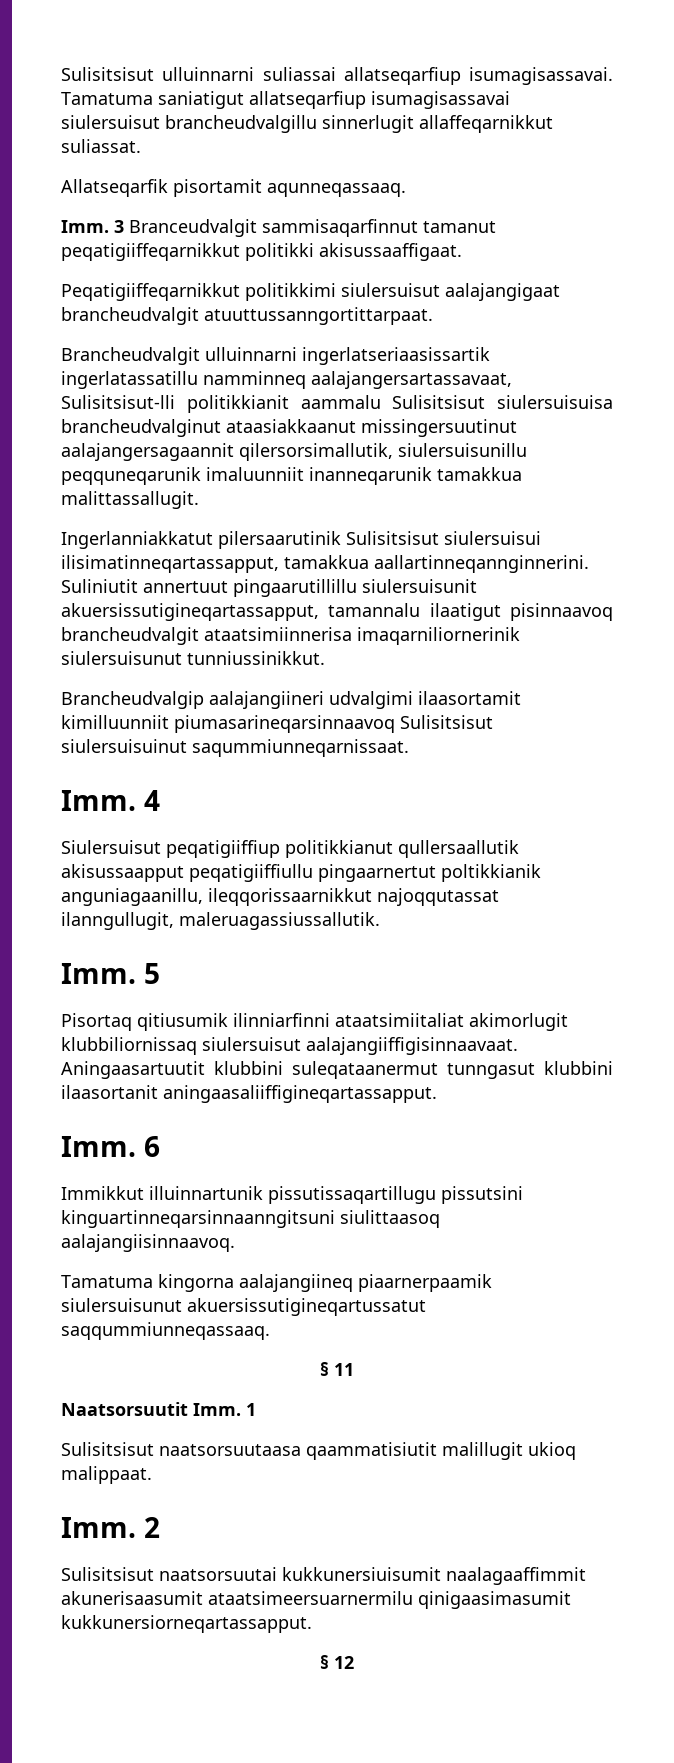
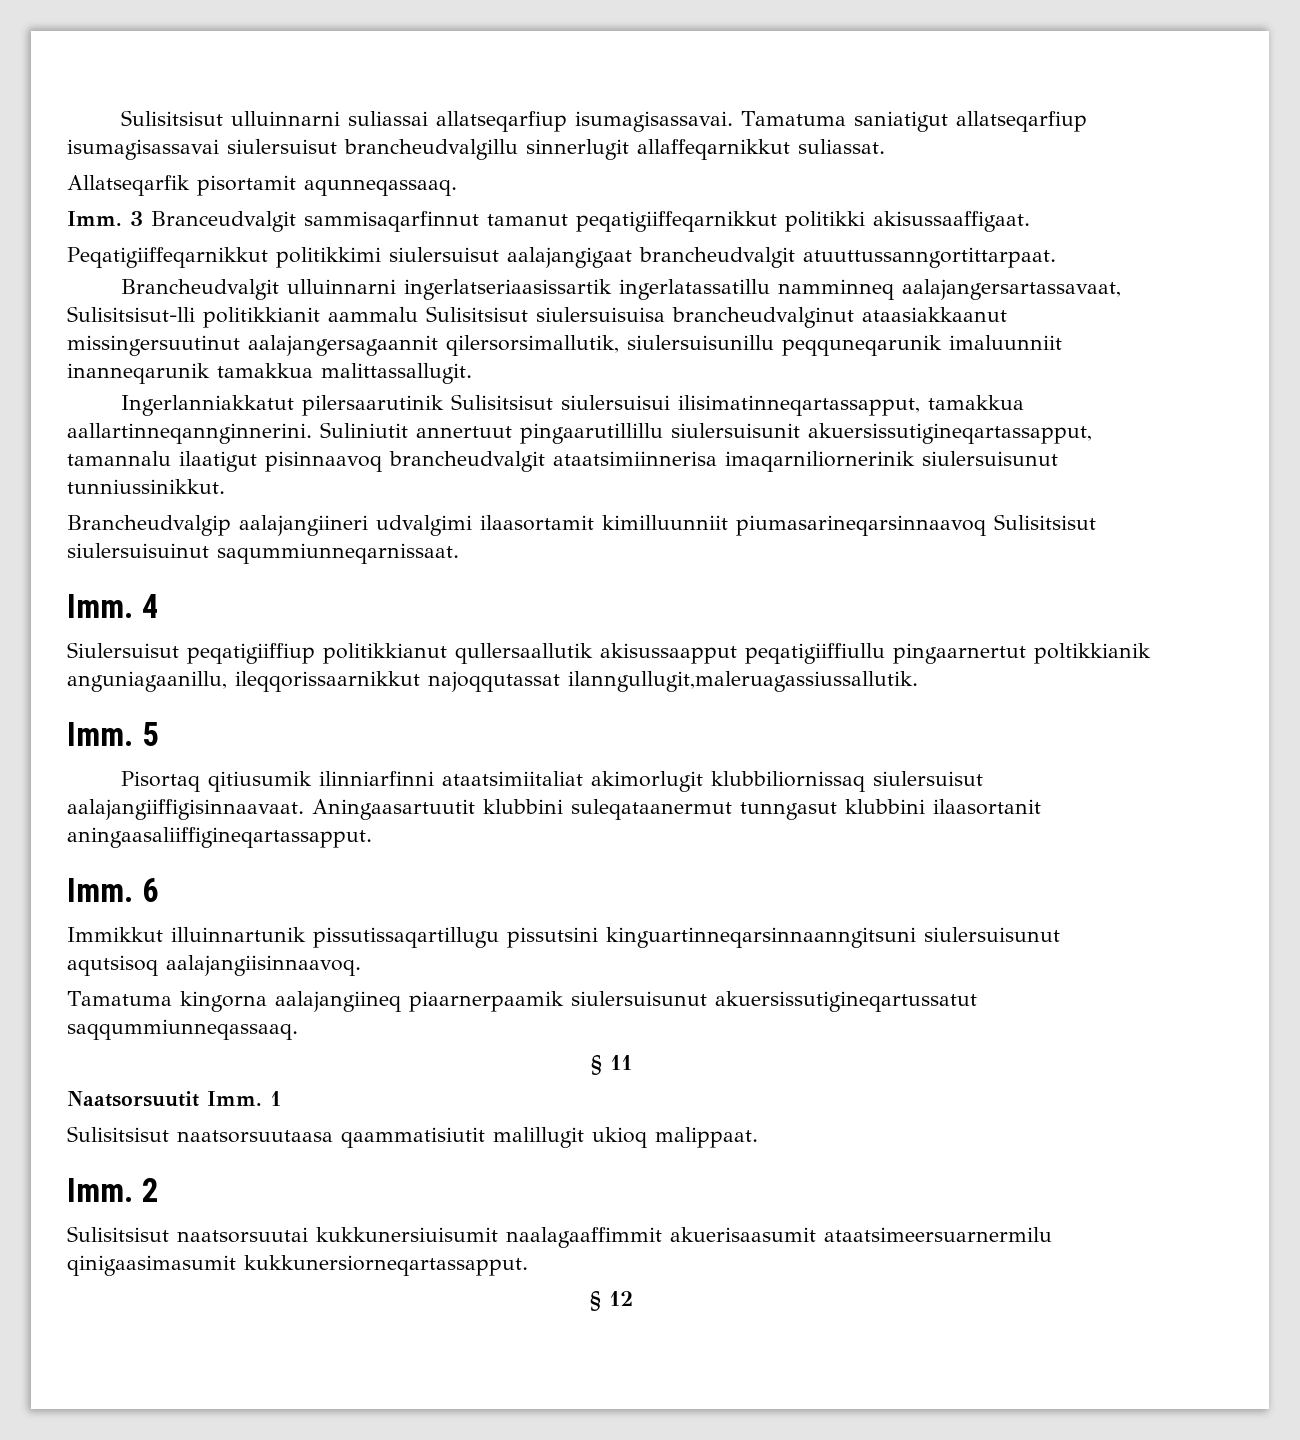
- Siulersuisut peqatigiiffiup politikkianut qullersaallutik akisussaapput peqatigiiffiullu pingaarnertut poltikkianik anguniagaanillu, ileqqorissaarnikkut najoqqutassat ilanngullugit, maleruagassiussallutik.
+ Siulersuisut peqatigiiffiup politikkianut qullersaallutik akisussaapput peqatigiiffiullu pingaarnertut poltikkianik anguniagaanillu, ileqqorissaarnikkut najoqqutassat ilanngullugit,maleruagassiussallutik.
- Immikkut illuinnartunik pissutissaqartillugu pissutsini kinguartinneqarsinnaanngitsuni siulittaasoq aalajangiisinnaavoq.
+ Immikkut illuinnartunik pissutissaqartillugu pissutsini kinguartinneqarsinnaanngitsuni siulersuisunut aqutsisoq aalajangiisinnaavoq.
- Sulisitsisut naatsorsuutai kukkunersiuisumit naalagaaffimmit akunerisaasumit ataatsimeersuarnermilu qinigaasimasumit kukkunersiorneqartassapput.
+ Sulisitsisut naatsorsuutai kukkunersiuisumit naalagaaffimmit akuerisaasumit ataatsimeersuarnermilu qinigaasimasumit kukkunersiorneqartassapput.

